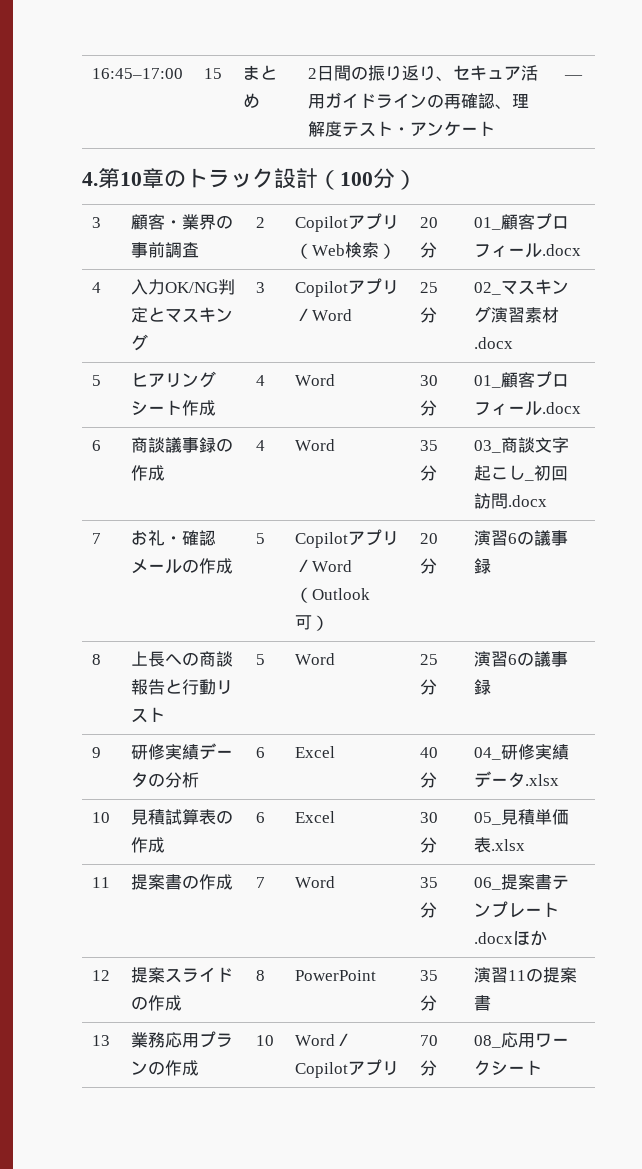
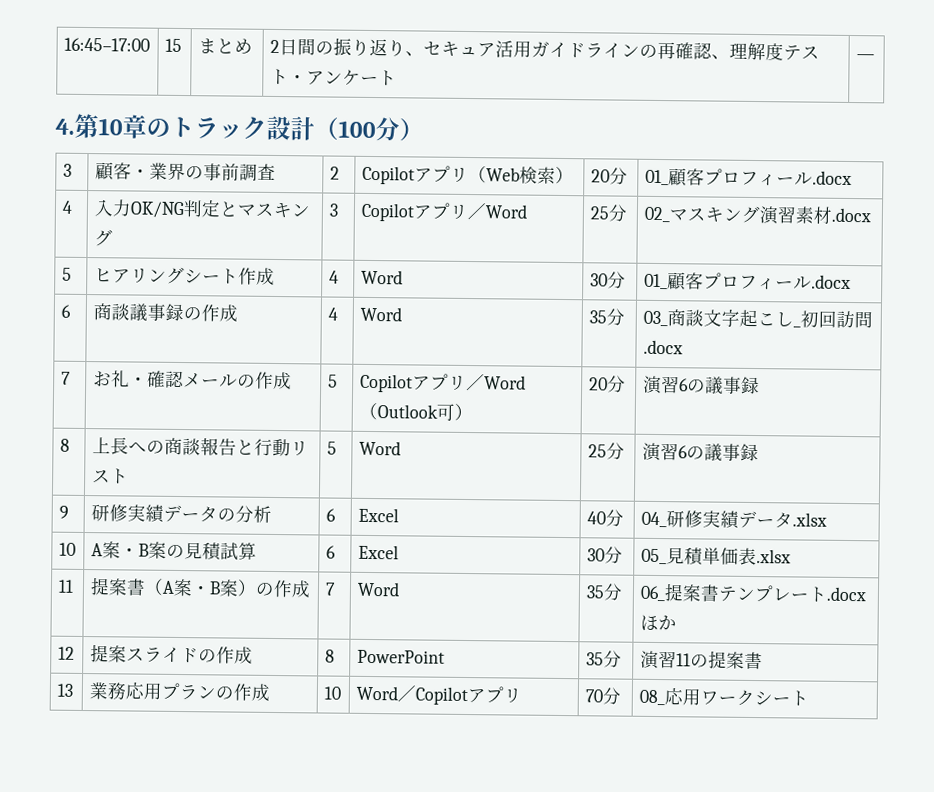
- 10 | 見積試算表の作成 | 6 | Excel | 30分 | 05_見積単価表.xlsx
+ 10 | A案・B案の見積試算 | 6 | Excel | 30分 | 05_見積単価表.xlsx
- 11 | 提案書の作成 | 7 | Word | 35分 | 06_提案書テンプレート.docxほか
+ 11 | 提案書（A案・B案）の作成 | 7 | Word | 35分 | 06_提案書テンプレート.docxほか

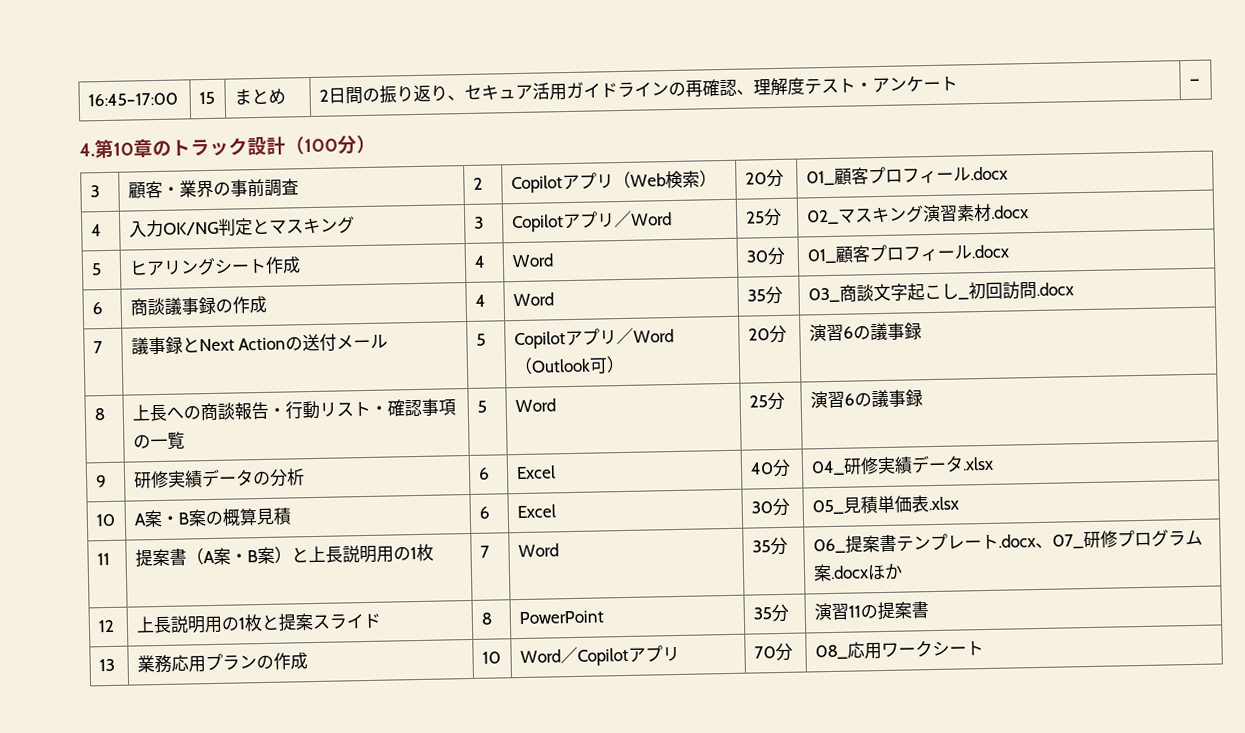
- 7 | お礼・確認メールの作成 | 5 | Copilotアプリ／Word（Outlook可） | 20分 | 演習6の議事録
+ 7 | 議事録とNext Actionの送付メール | 5 | Copilotアプリ／Word（Outlook可） | 20分 | 演習6の議事録
- 8 | 上長への商談報告と行動リスト | 5 | Word | 25分 | 演習6の議事録
+ 8 | 上長への商談報告・行動リスト・確認事項の一覧 | 5 | Word | 25分 | 演習6の議事録
- 10 | A案・B案の見積試算 | 6 | Excel | 30分 | 05_見積単価表.xlsx
+ 10 | A案・B案の概算見積 | 6 | Excel | 30分 | 05_見積単価表.xlsx
- 11 | 提案書（A案・B案）の作成 | 7 | Word | 35分 | 06_提案書テンプレート.docxほか
- 12 | 提案スライドの作成 | 8 | PowerPoint | 35分 | 演習11の提案書
+ 11 | 提案書（A案・B案）と上長説明用の1枚 | 7 | Word | 35分 | 06_提案書テンプレート.docx、07_研修プログラム案.docxほか
+ 12 | 上長説明用の1枚と提案スライド | 8 | PowerPoint | 35分 | 演習11の提案書

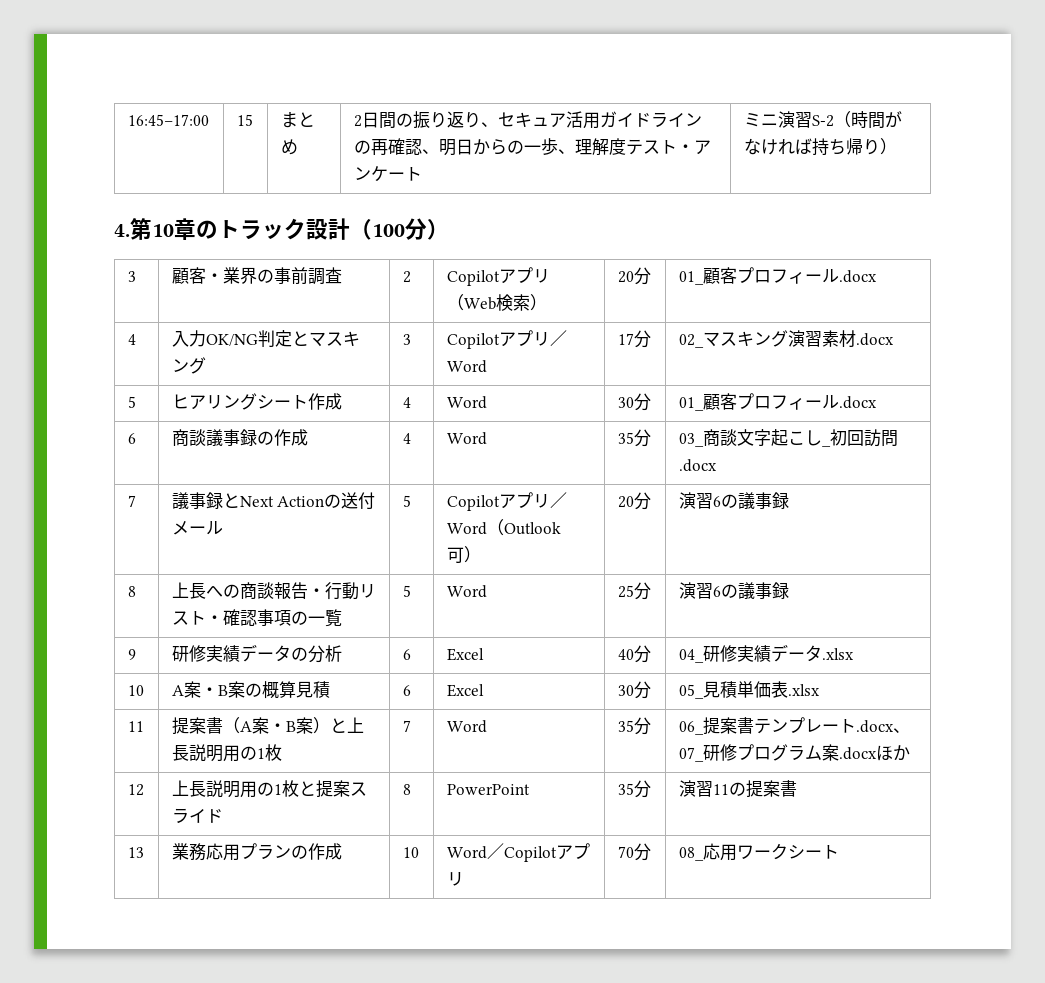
- 16:45–17:00 | 15 | まとめ | 2日間の振り返り、セキュア活用ガイドラインの再確認、理解度テスト・アンケート | —
+ 16:45–17:00 | 15 | まとめ | 2日間の振り返り、セキュア活用ガイドラインの再確認、明日からの一歩、理解度テスト・アンケート | ミニ演習S-2（時間がなければ持ち帰り）
- 4 | 入力OK/NG判定とマスキング | 3 | Copilotアプリ／Word | 25分 | 02_マスキング演習素材.docx
+ 4 | 入力OK/NG判定とマスキング | 3 | Copilotアプリ／Word | 17分 | 02_マスキング演習素材.docx

